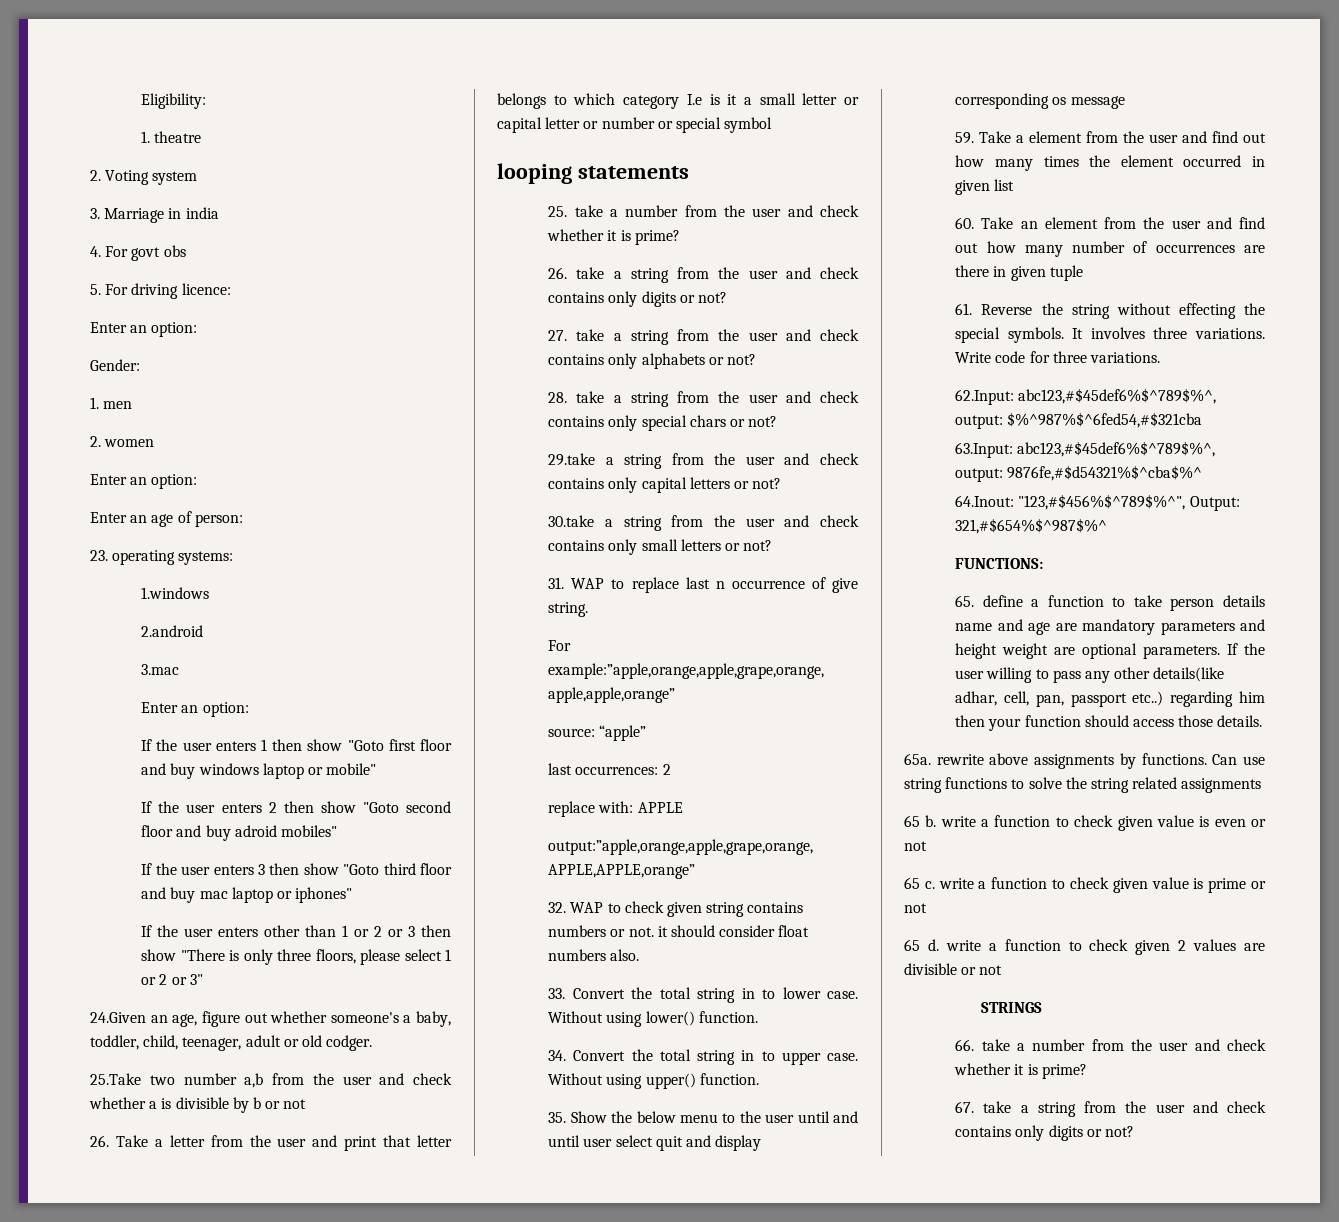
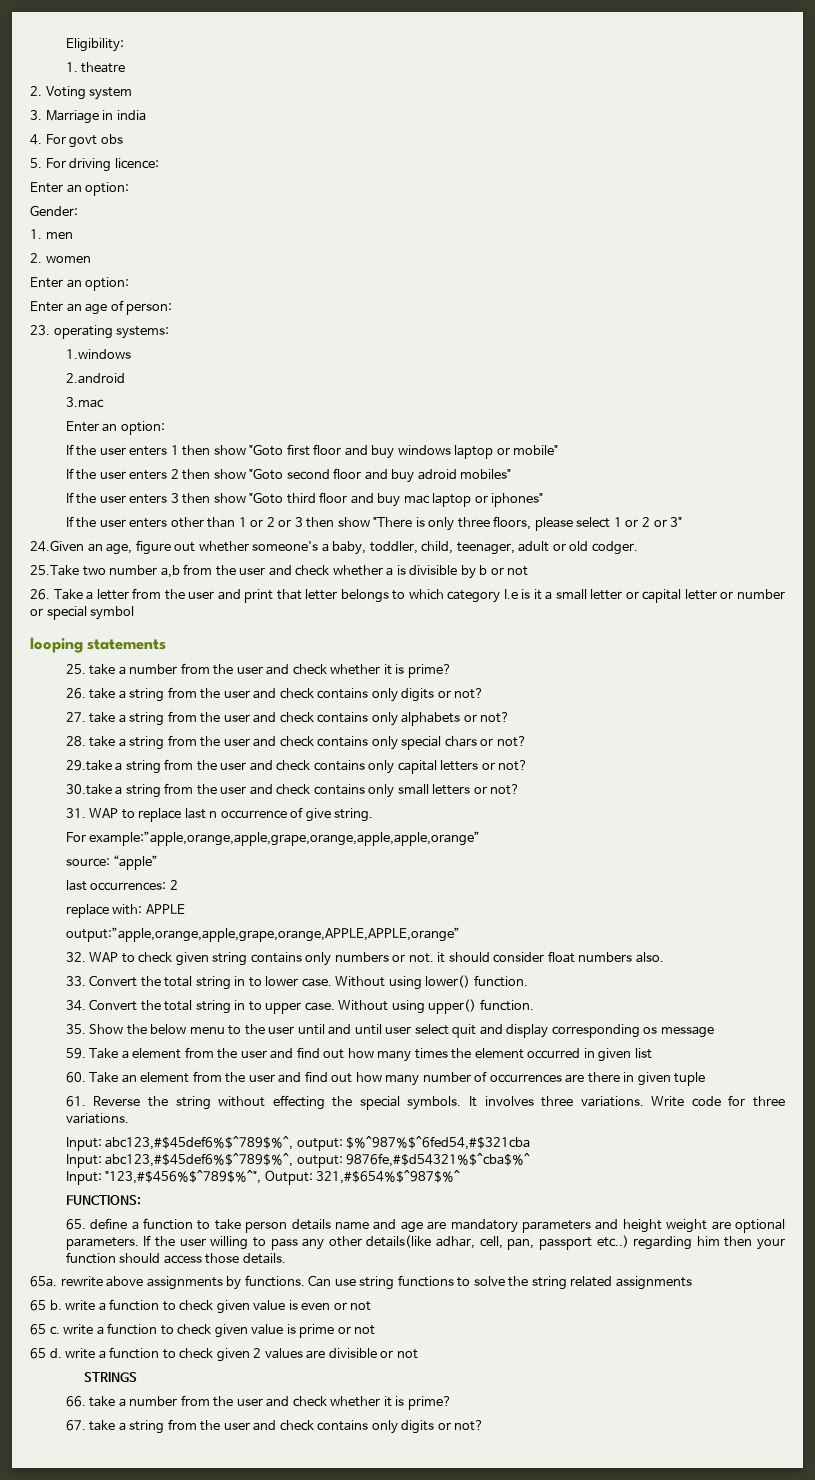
- 32. WAP to check given string contains numbers or not. it should consider float numbers also.
+ 32. WAP to check given string contains only numbers or not. it should consider float numbers also.
- 62.Input: abc123,#$45def6%$^789$%^, output: $%^987%$^6fed54,#$321cba
+ Input: abc123,#$45def6%$^789$%^, output: $%^987%$^6fed54,#$321cba
- 63.Input: abc123,#$45def6%$^789$%^, output: 9876fe,#$d54321%$^cba$%^
+ Input: abc123,#$45def6%$^789$%^, output: 9876fe,#$d54321%$^cba$%^
- 64.Inout: "123,#$456%$^789$%^", Output: 321,#$654%$^987$%^
+ Input: "123,#$456%$^789$%^", Output: 321,#$654%$^987$%^

